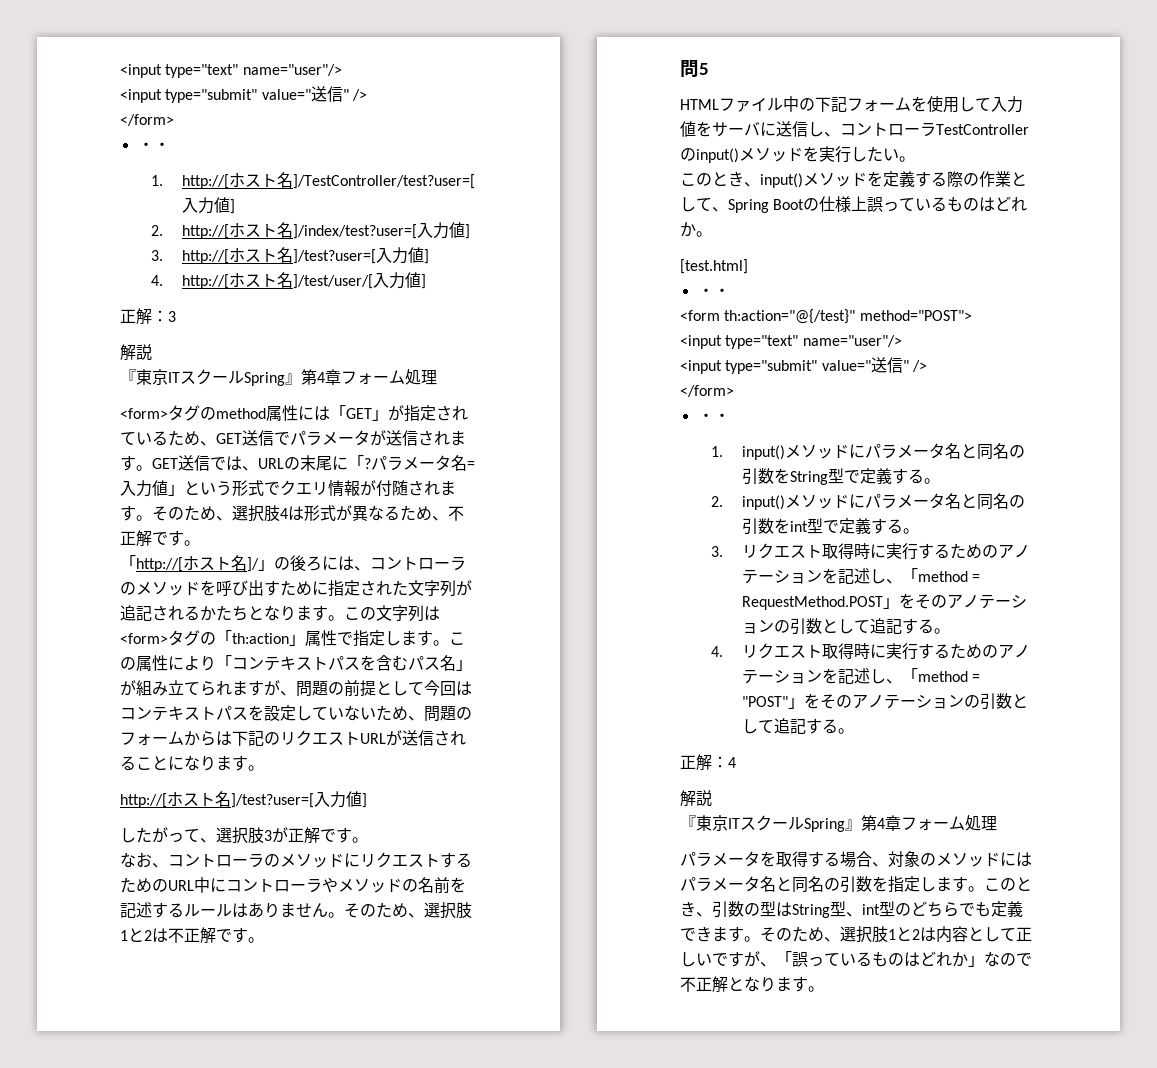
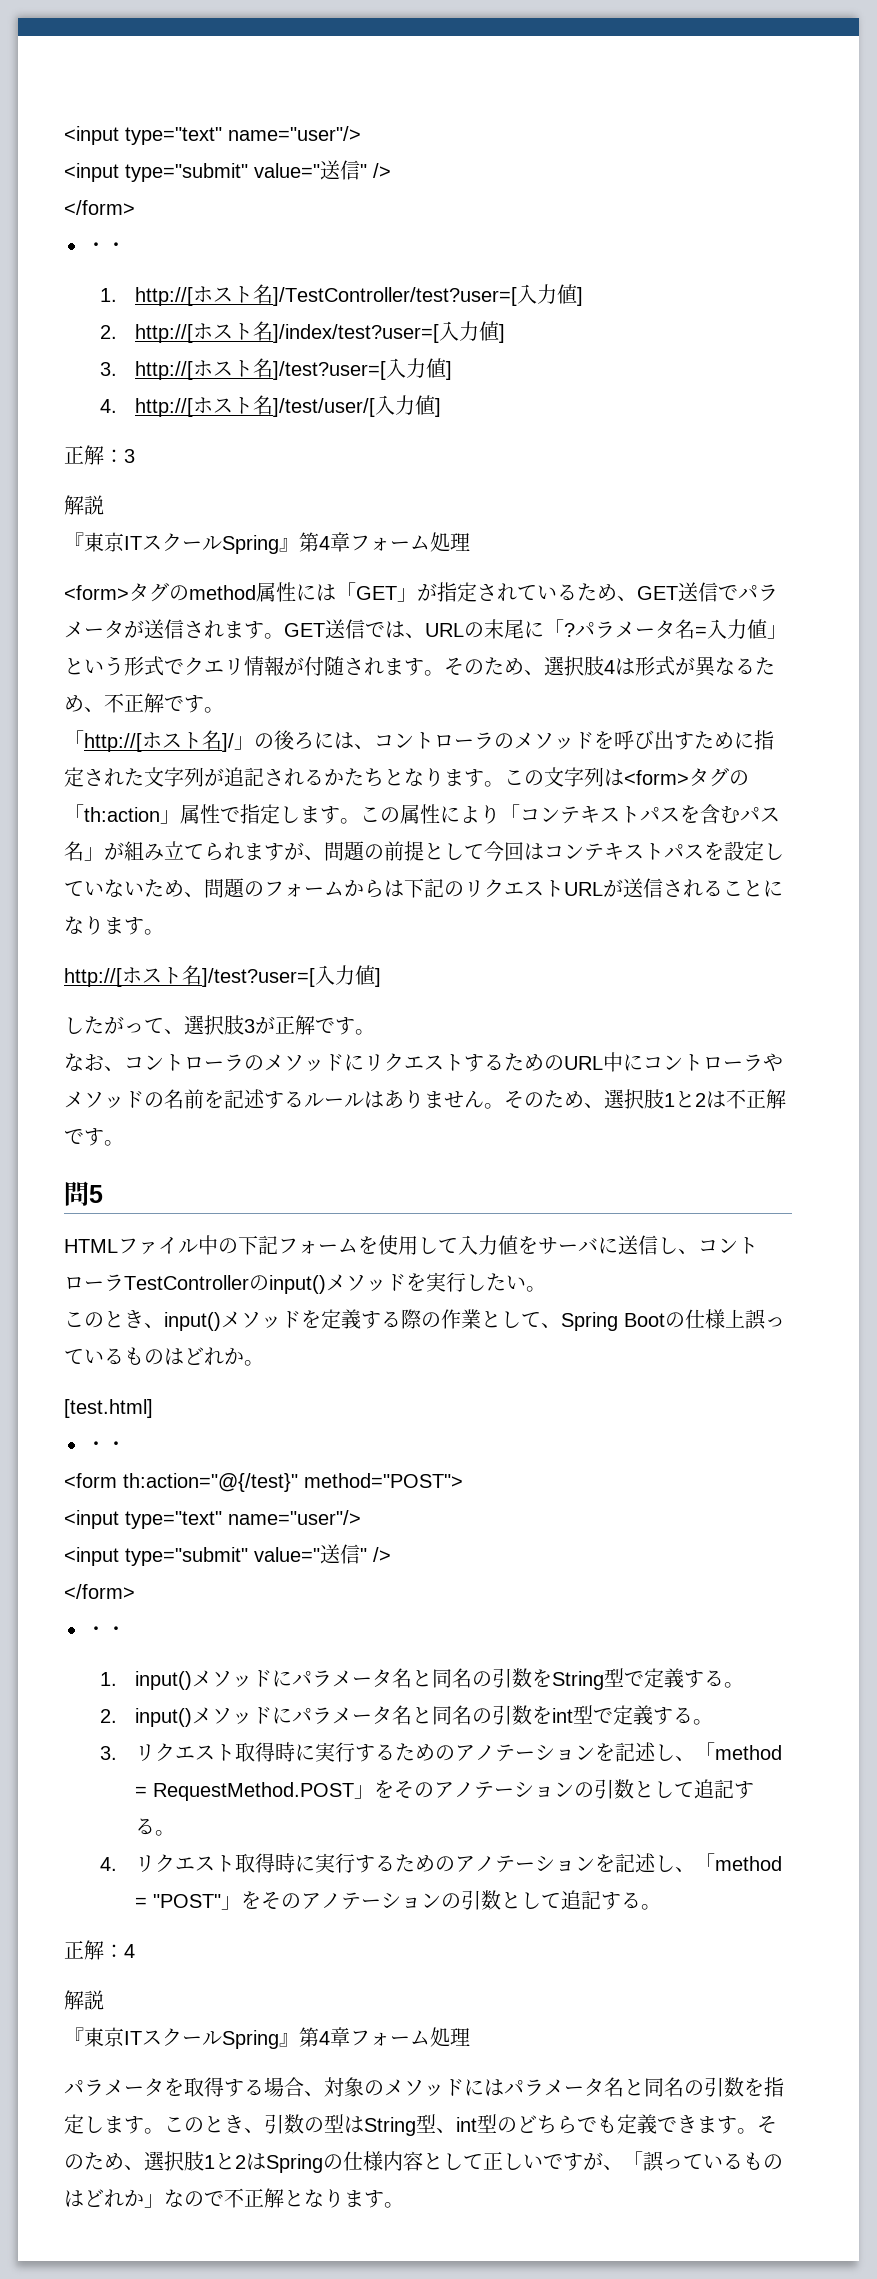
- そのため、選択肢1と2は内容として正しいですが、「誤っているものはどれか」なので不正解となります。
+ そのため、選択肢1と2はSpringの仕様内容として正しいですが、「誤っているものはどれか」なので不正解となります。

